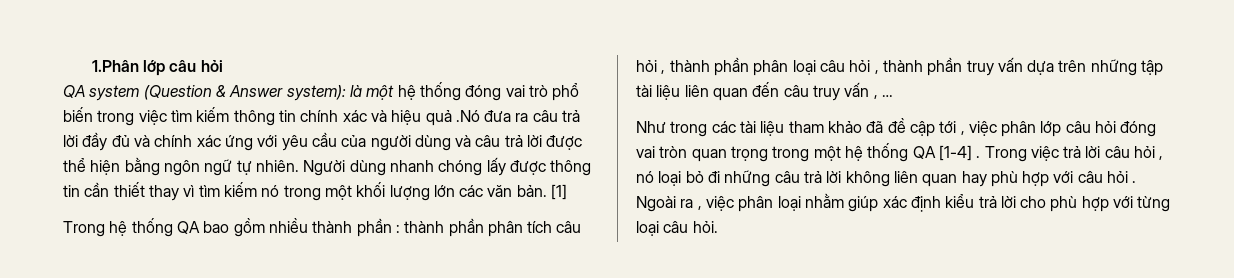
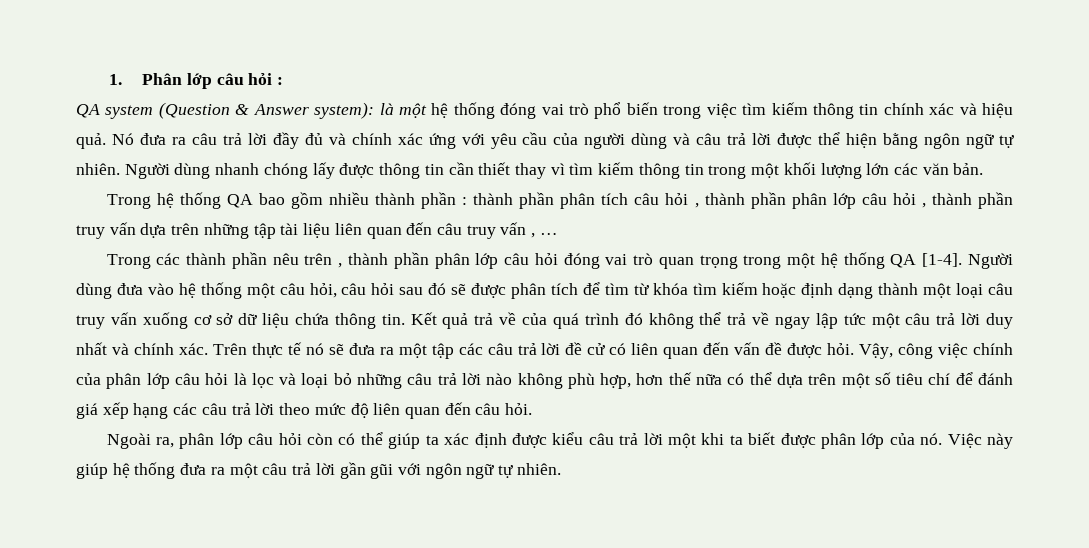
- 1.Phân lớp câu hỏi
+ 1. Phân lớp câu hỏi :
- QA system (Question & Answer system): là một hệ thống đóng vai trò phổ biến trong việc tìm kiếm thông tin chính xác và hiệu quả .Nó đưa ra câu trả lời đầy đủ và chính xác ứng với yêu cầu của người dùng và câu trả lời được thể hiện bằng ngôn ngữ tự nhiên.
+ QA system (Question & Answer system): là một hệ thống đóng vai trò phổ biến trong việc tìm kiếm thông tin chính xác và hiệu quả. Nó đưa ra câu trả lời đầy đủ và chính xác ứng với yêu cầu của người dùng và câu trả lời được thể hiện bằng ngôn ngữ tự nhiên.
- Người dùng nhanh chóng lấy được thông tin cần thiết thay vì tìm kiếm nó trong một khối lượng lớn các văn bản. [1]
+ Người dùng nhanh chóng lấy được thông tin cần thiết thay vì tìm kiếm thông tin trong một khối lượng lớn các văn bản.
- Trong hệ thống QA bao gồm nhiều thành phần : thành phần phân tích câu hỏi , thành phần phân loại câu hỏi , thành phần truy vấn dựa trên những tập tài liệu liên quan đến câu truy vấn , …
+ Trong hệ thống QA bao gồm nhiều thành phần : thành phần phân tích câu hỏi , thành phần phân lớp câu hỏi , thành phần truy vấn dựa trên những tập tài liệu liên quan đến câu truy vấn , …
- Như trong các tài liệu tham khảo đã đề cập tới , việc phân lớp câu hỏi đóng vai tròn quan trọng trong một hệ thống QA [1-4] . Trong việc trả lời câu hỏi , nó loại bỏ đi những câu trả lời không liên quan hay phù hợp với câu hỏi . Ngoài ra , việc phân loại nhằm giúp xác định kiểu trả lời cho phù hợp với từng loại câu hỏi.
+ Trong các thành phần nêu trên , thành phần phân lớp câu hỏi đóng vai trò quan trọng trong một hệ thống QA [1-4]. Người dùng đưa vào hệ thống một câu hỏi, câu hỏi sau đó sẽ được phân tích để tìm từ khóa tìm kiếm hoặc định dạng thành một loại câu truy vấn xuống cơ sở dữ liệu chứa thông tin. Kết quả trả về của quá trình đó không thể trả về ngay lập tức một câu trả lời duy nhất và chính xác. Trên thực tế nó sẽ đưa ra một tập các câu trả lời đề cử có liên quan đến vấn đề được hỏi. Vậy, công việc chính của phân lớp câu hỏi là lọc và loại bỏ những câu trả lời nào không phù hợp, hơn thế nữa có thể dựa trên một số tiêu chí để đánh giá xếp hạng các câu trả lời theo mức độ liên quan đến câu hỏi.
+ Ngoài ra, phân lớp câu hỏi còn có thể giúp ta xác định được kiểu câu trả lời một khi ta biết được phân lớp của nó. Việc này giúp hệ thống đưa ra một câu trả lời gần gũi với ngôn ngữ tự nhiên.

